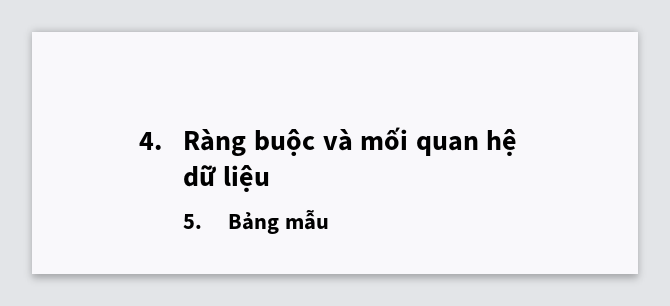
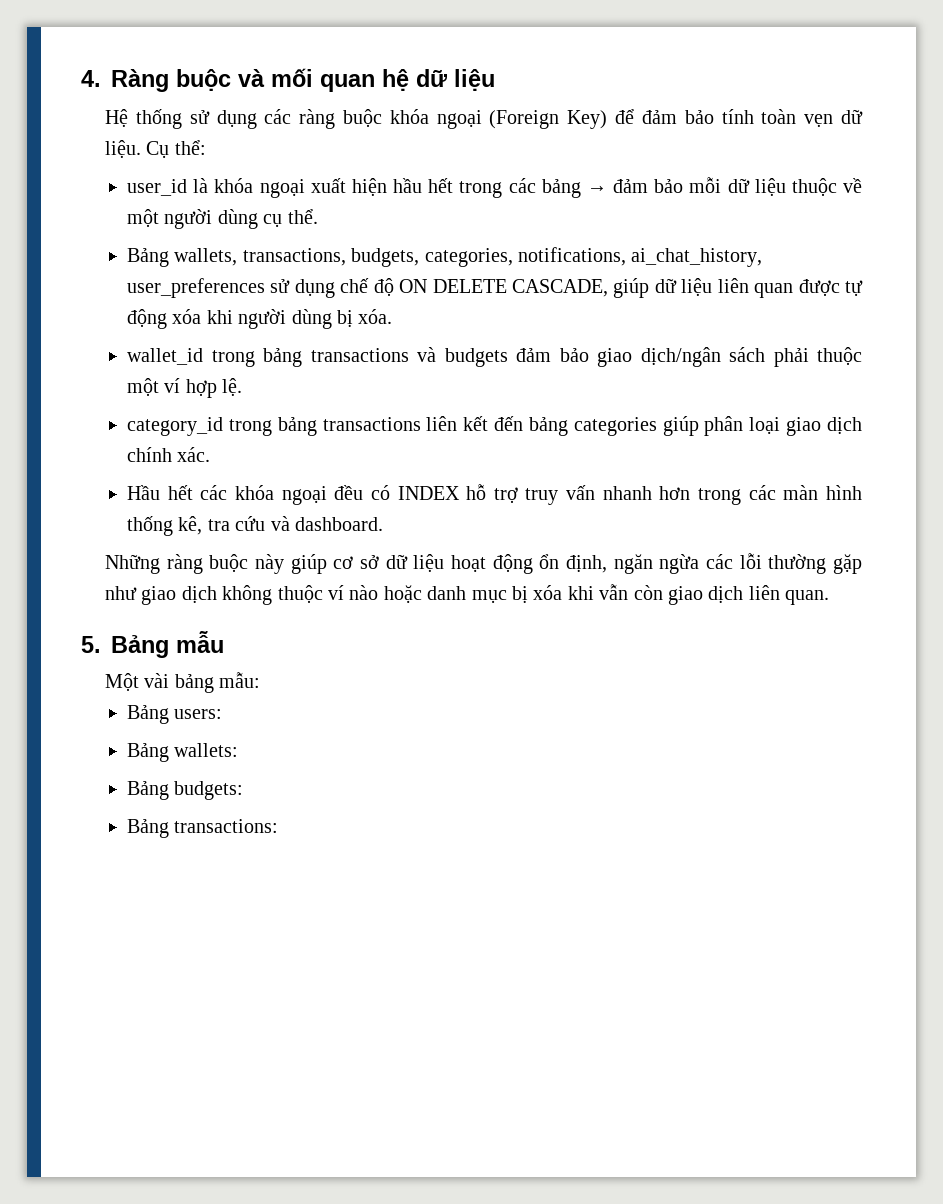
+ Hệ thống sử dụng các ràng buộc khóa ngoại (Foreign Key) để đảm bảo tính toàn vẹn dữ liệu. Cụ thể:
+ user_id là khóa ngoại xuất hiện hầu hết trong các bảng → đảm bảo mỗi dữ liệu thuộc về một người dùng cụ thể.
+ Bảng wallets, transactions, budgets, categories, notifications, ai_chat_history, user_preferences sử dụng chế độ ON DELETE CASCADE, giúp dữ liệu liên quan được tự động xóa khi người dùng bị xóa.
+ wallet_id trong bảng transactions và budgets đảm bảo giao dịch/ngân sách phải thuộc một ví hợp lệ.
+ category_id trong bảng transactions liên kết đến bảng categories giúp phân loại giao dịch chính xác.
+ Hầu hết các khóa ngoại đều có INDEX hỗ trợ truy vấn nhanh hơn trong các màn hình thống kê, tra cứu và dashboard.
+ Những ràng buộc này giúp cơ sở dữ liệu hoạt động ổn định, ngăn ngừa các lỗi thường gặp như giao dịch không thuộc ví nào hoặc danh mục bị xóa khi vẫn còn giao dịch liên quan.
  5. Bảng mẫu
+ Một vài bảng mẫu:
+ Bảng users:
+ Bảng wallets:
+ Bảng budgets:
+ Bảng transactions:

